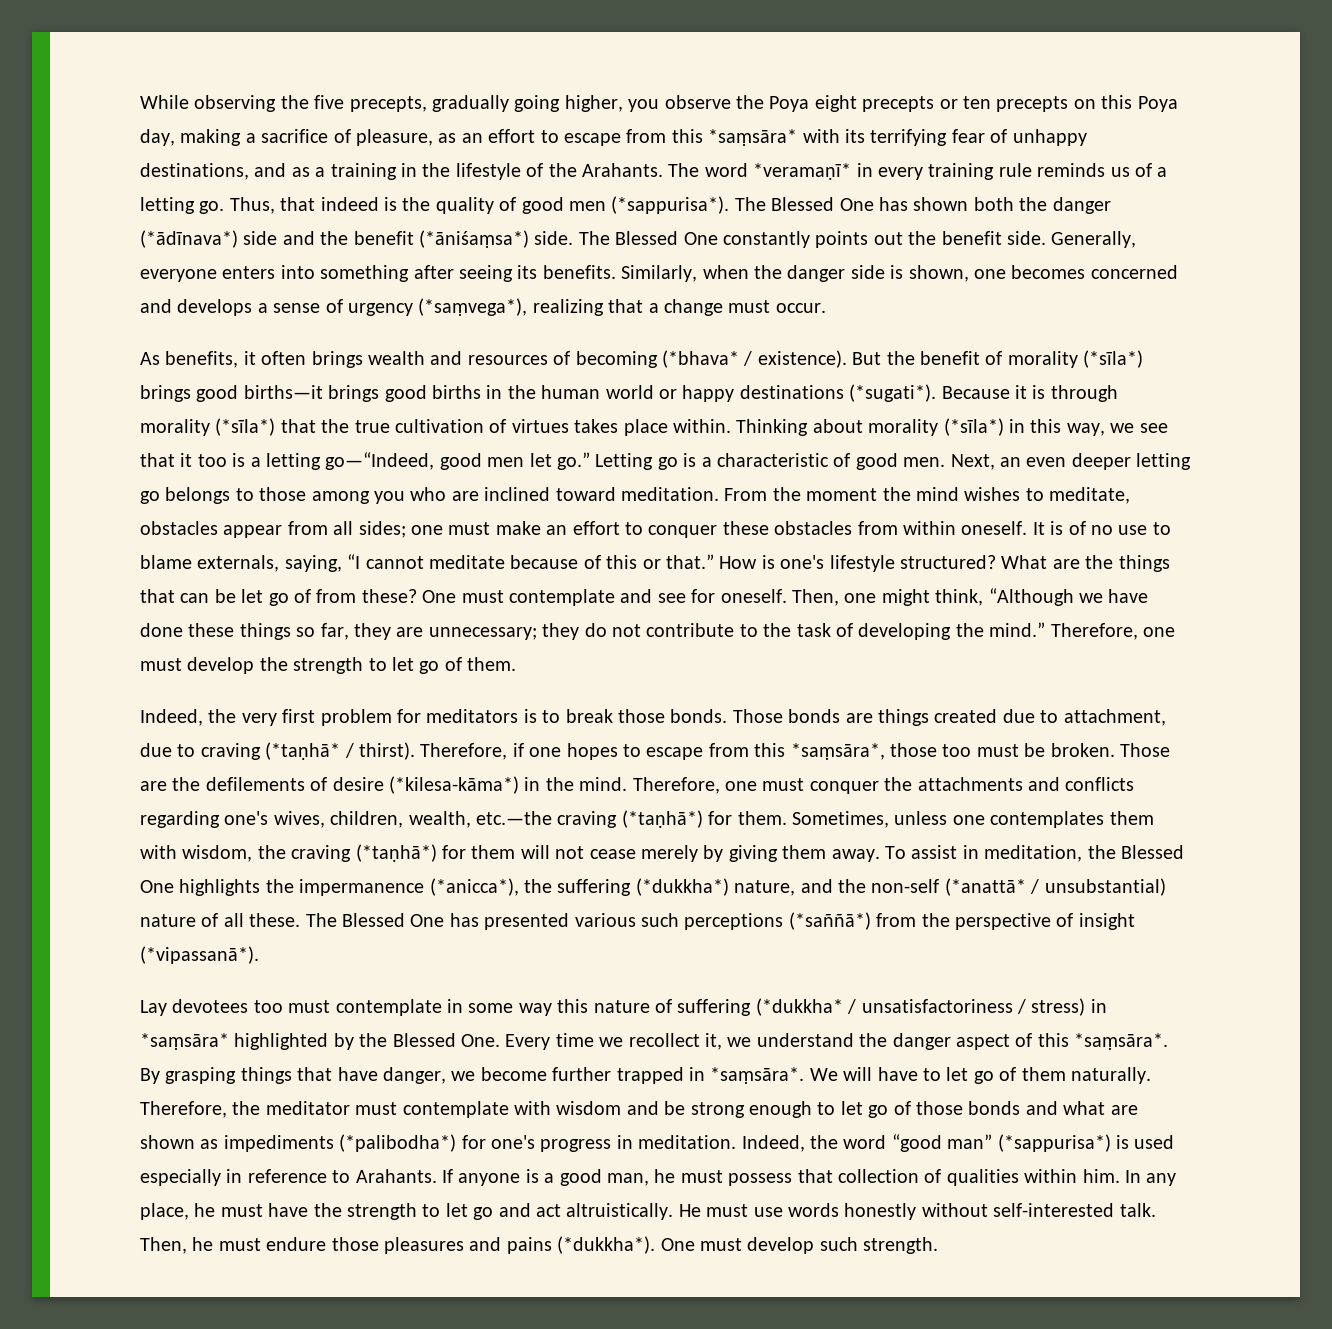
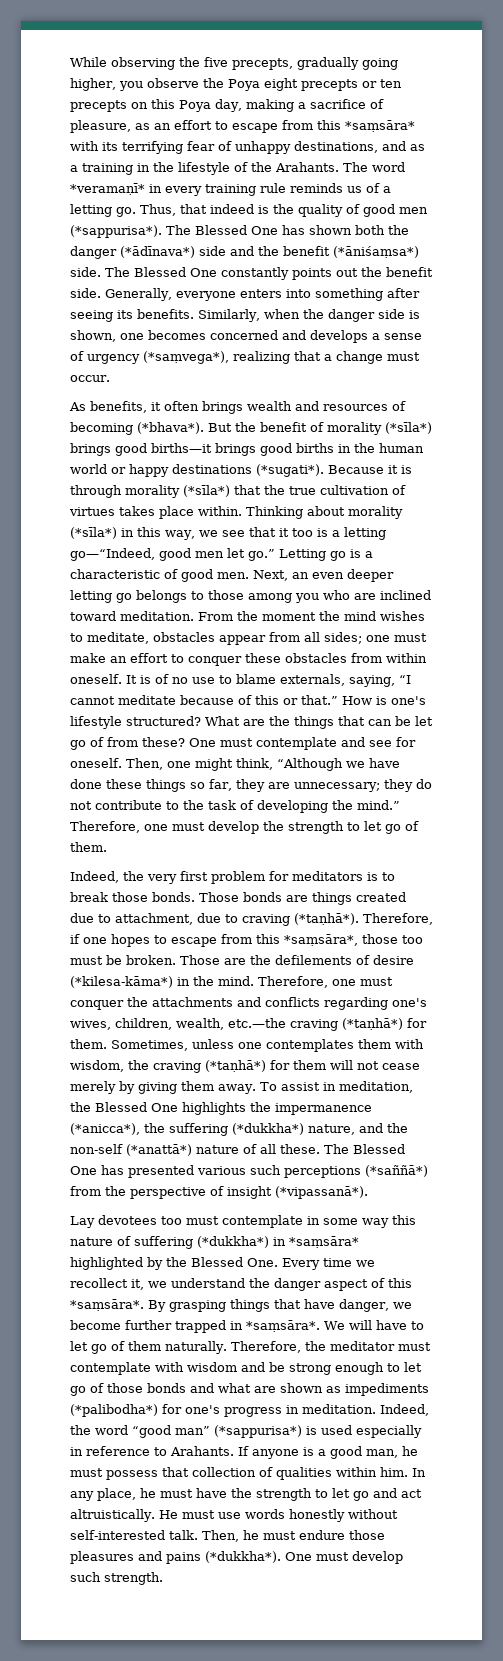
- As benefits, it often brings wealth and resources of becoming (*bhava* / existence).
+ As benefits, it often brings wealth and resources of becoming (*bhava*).
- Those bonds are things created due to attachment, due to craving (*taṇhā* / thirst).
+ Those bonds are things created due to attachment, due to craving (*taṇhā*).
- To assist in meditation, the Blessed One highlights the impermanence (*anicca*), the suffering (*dukkha*) nature, and the non-self (*anattā* / unsubstantial) nature of all these.
+ To assist in meditation, the Blessed One highlights the impermanence (*anicca*), the suffering (*dukkha*) nature, and the non-self (*anattā*) nature of all these.
- Lay devotees too must contemplate in some way this nature of suffering (*dukkha* / unsatisfactoriness / stress) in *saṃsāra* highlighted by the Blessed One. Every time we recollect it, we understand the danger aspect of this *saṃsāra*.
+ Lay devotees too must contemplate in some way this nature of suffering (*dukkha*) in *saṃsāra* highlighted by the Blessed One. Every time we recollect it, we understand the danger aspect of this *saṃsāra*.

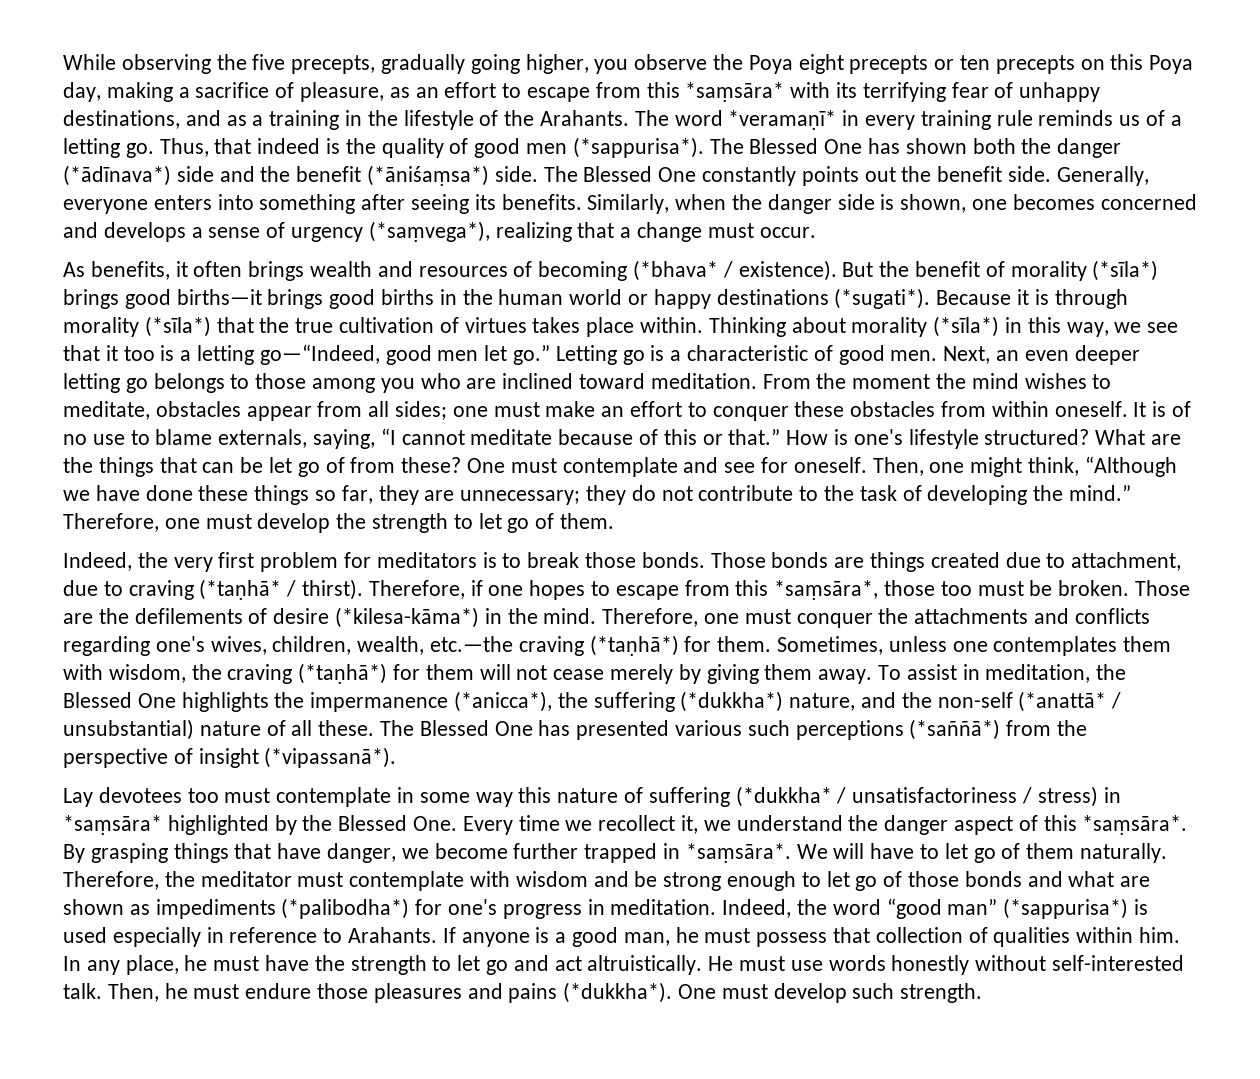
- As benefits, it often brings wealth and resources of becoming (*bhava*).
+ As benefits, it often brings wealth and resources of becoming (*bhava* / existence).
- Those bonds are things created due to attachment, due to craving (*taṇhā*).
+ Those bonds are things created due to attachment, due to craving (*taṇhā* / thirst).
- To assist in meditation, the Blessed One highlights the impermanence (*anicca*), the suffering (*dukkha*) nature, and the non-self (*anattā*) nature of all these.
+ To assist in meditation, the Blessed One highlights the impermanence (*anicca*), the suffering (*dukkha*) nature, and the non-self (*anattā* / unsubstantial) nature of all these.
- Lay devotees too must contemplate in some way this nature of suffering (*dukkha*) in *saṃsāra* highlighted by the Blessed One. Every time we recollect it, we understand the danger aspect of this *saṃsāra*.
+ Lay devotees too must contemplate in some way this nature of suffering (*dukkha* / unsatisfactoriness / stress) in *saṃsāra* highlighted by the Blessed One. Every time we recollect it, we understand the danger aspect of this *saṃsāra*.

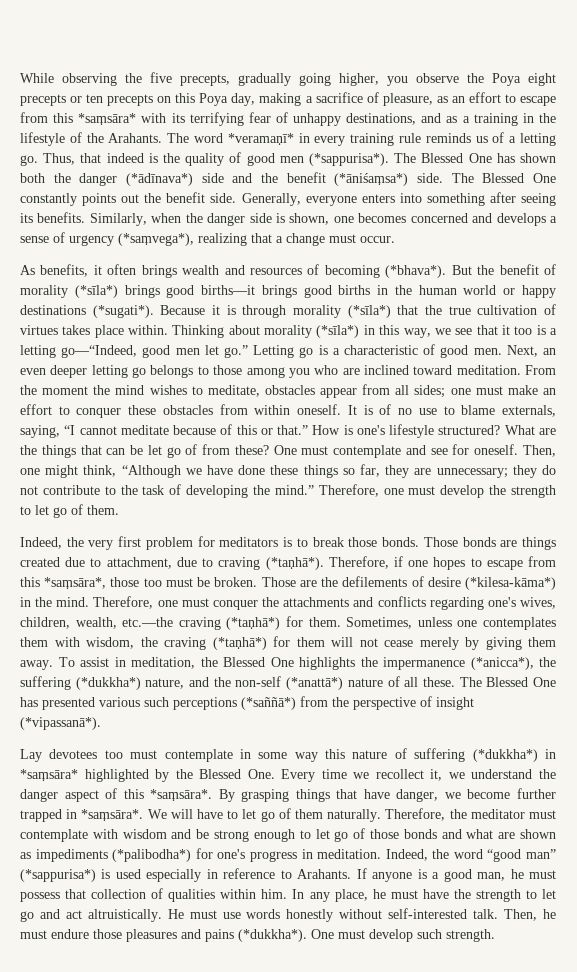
- As benefits, it often brings wealth and resources of becoming (*bhava* / existence).
+ As benefits, it often brings wealth and resources of becoming (*bhava*).
- Those bonds are things created due to attachment, due to craving (*taṇhā* / thirst).
+ Those bonds are things created due to attachment, due to craving (*taṇhā*).
- To assist in meditation, the Blessed One highlights the impermanence (*anicca*), the suffering (*dukkha*) nature, and the non-self (*anattā* / unsubstantial) nature of all these.
+ To assist in meditation, the Blessed One highlights the impermanence (*anicca*), the suffering (*dukkha*) nature, and the non-self (*anattā*) nature of all these.
- Lay devotees too must contemplate in some way this nature of suffering (*dukkha* / unsatisfactoriness / stress) in *saṃsāra* highlighted by the Blessed One. Every time we recollect it, we understand the danger aspect of this *saṃsāra*.
+ Lay devotees too must contemplate in some way this nature of suffering (*dukkha*) in *saṃsāra* highlighted by the Blessed One. Every time we recollect it, we understand the danger aspect of this *saṃsāra*.

